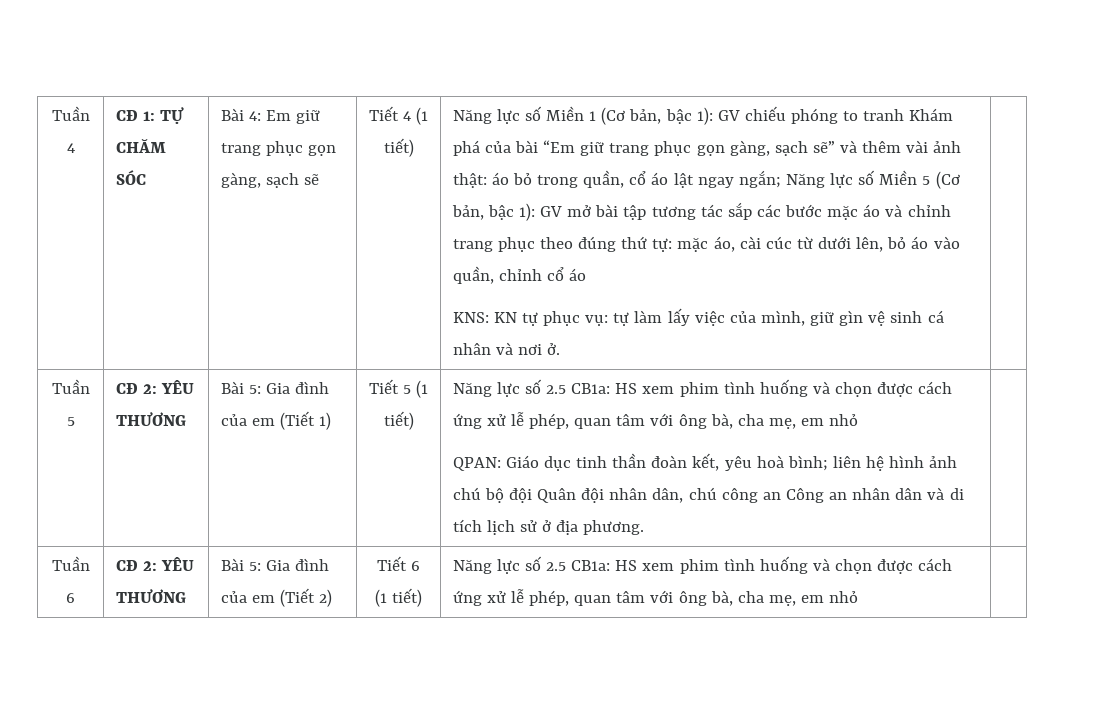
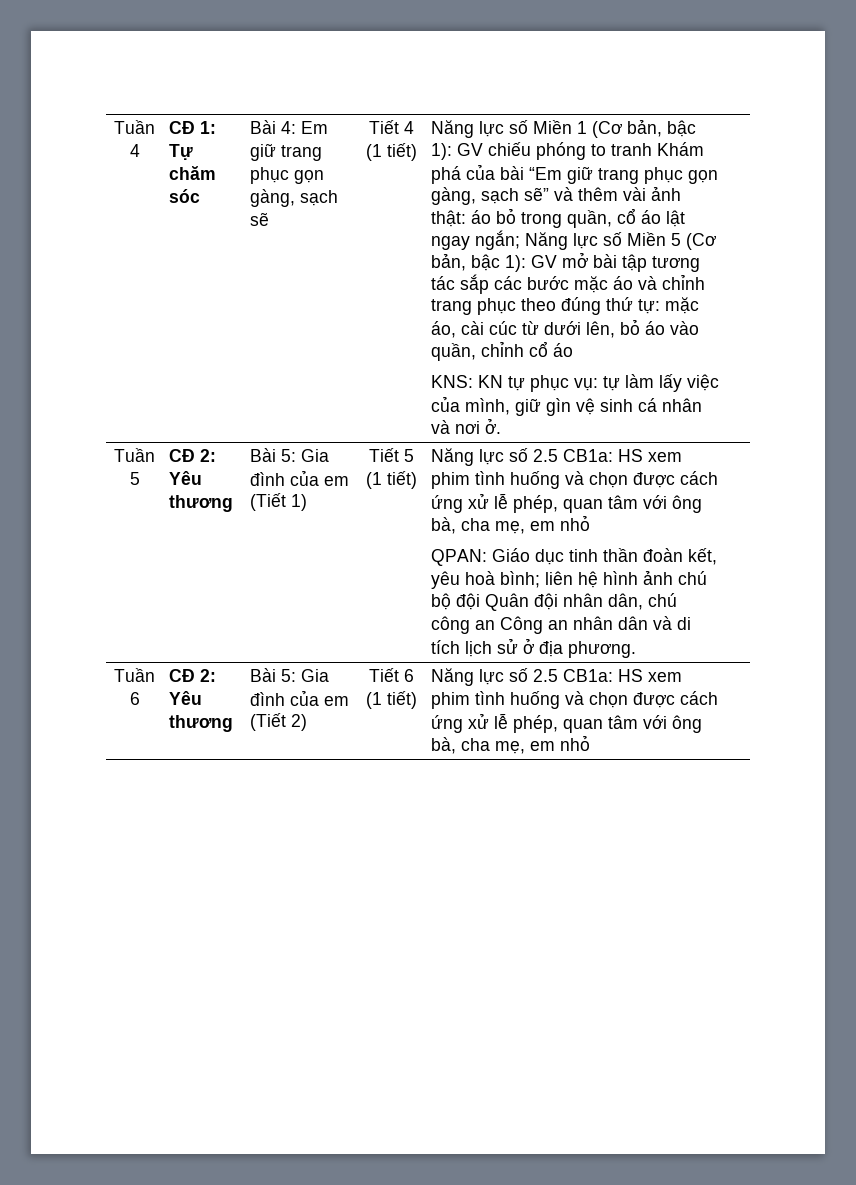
- CĐ 1: TỰ CHĂM SÓC
+ CĐ 1: Tự chăm sóc
- Tuần 5 | CĐ 2: YÊU THƯƠNG
+ Tuần 5 | CĐ 2: Yêu thương
- Tuần 6 | CĐ 2: YÊU THƯƠNG
+ Tuần 6 | CĐ 2: Yêu thương

